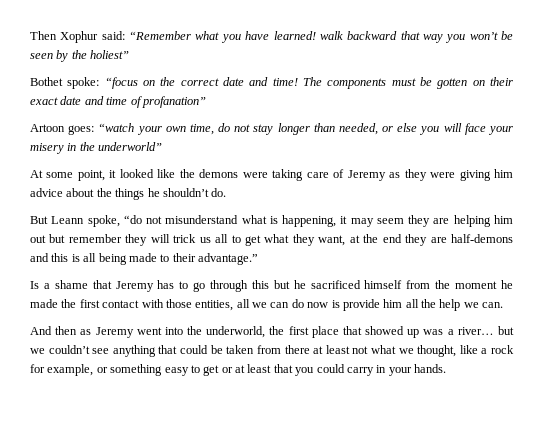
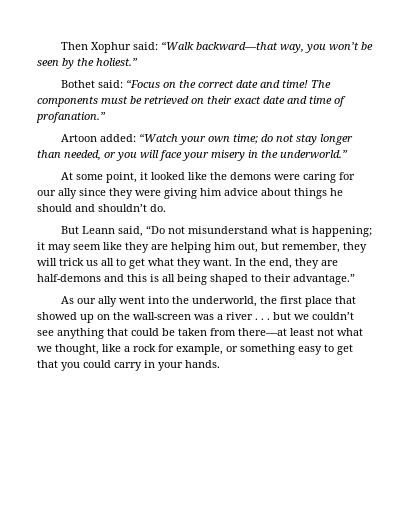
- Then Xophur said: “Remember what you have learned! walk backward that way you won’t be seen by the holiest”
+ Then Xophur said: “Walk backward—that way, you won’t be seen by the holiest.”
- Bothet spoke: “focus on the correct date and time!
+ Bothet said: “Focus on the correct date and time!
- The components must be gotten on their exact date and time of profanation”
+ The components must be retrieved on their exact date and time of profanation.”
- Artoon goes: “watch your own time, do not stay longer than needed, or else you will face your misery in the underworld”
+ Artoon added: “Watch your own time; do not stay longer than needed, or you will face your misery in the underworld.”
- At some point, it looked like the demons were taking care of Jeremy as they were giving him advice about the things he shouldn’t do.
+ At some point, it looked like the demons were caring for our ally since they were giving him advice about things he should and shouldn’t do.
- But Leann spoke, “do not misunderstand what is happening, it may seem they are helping him out but remember they will trick us all to get what they want, at the end they are half-demons and this is all being made to their advantage.”
+ But Leann said, “Do not misunderstand what is happening; it may seem like they are helping him out, but remember, they will trick us all to get what they want. In the end, they are half-demons and this is all being shaped to their advantage.”
- Is a shame that Jeremy has to go through this but he sacrificed himself from the moment he made the first contact with those entities, all we can do now is provide him all the help we can.
- And then as Jeremy went into the underworld, the first place that showed up was a river… but we couldn’t see anything that could be taken from there at least not what we thought, like a rock for example, or something easy to get or at least that you could carry in your hands.
+ As our ally went into the underworld, the first place that showed up on the wall-screen was a river . . . but we couldn’t see anything that could be taken from there—at least not what we thought, like a rock for example, or something easy to get that you could carry in your hands.

